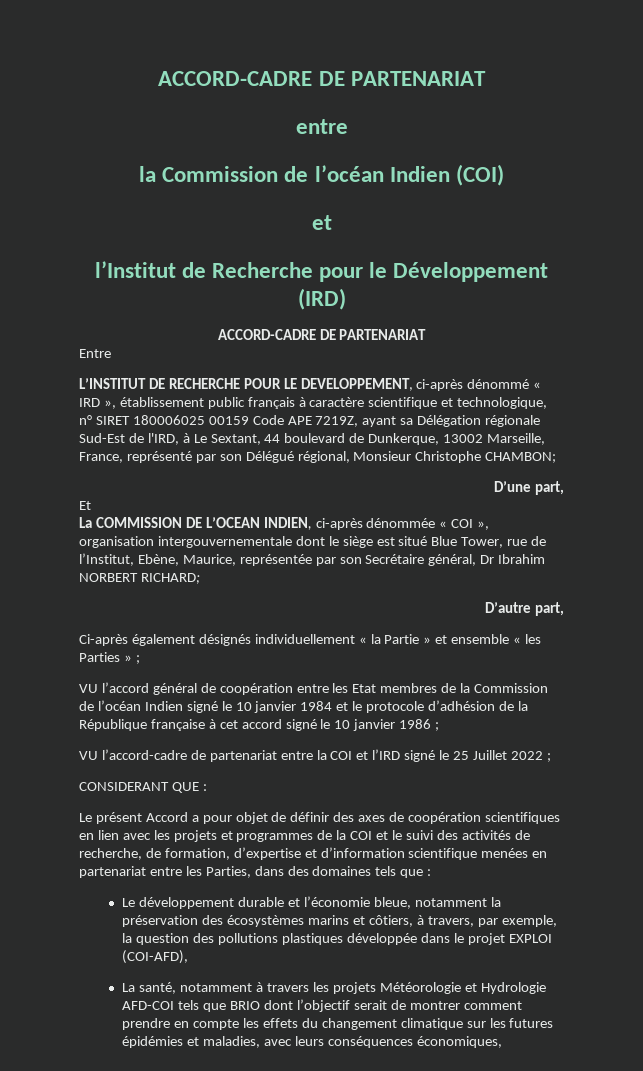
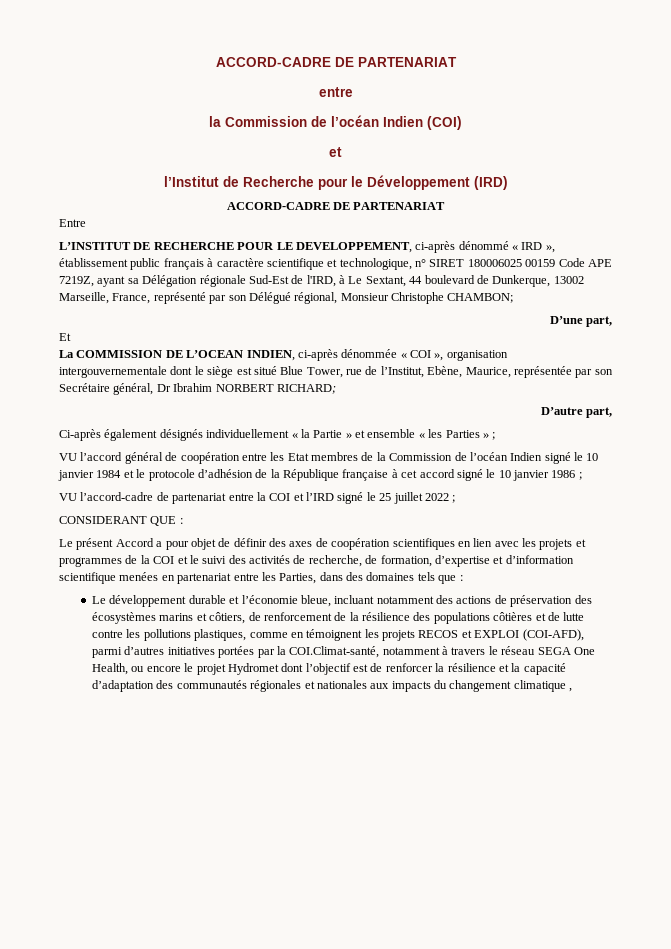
- VU l’accord-cadre de partenariat entre la COI et l’IRD signé le 25 Juillet 2022 ;
+ VU l’accord-cadre de partenariat entre la COI et l’IRD signé le 25 juillet 2022 ;
- Le développement durable et l’économie bleue, notamment la préservation des écosystèmes marins et côtiers, à travers, par exemple, la question des pollutions plastiques développée dans le projet EXPLOI (COI-AFD),
- La santé, notamment à travers les projets Météorologie et Hydrologie AFD-COI tels que BRIO dont l’objectif serait de montrer comment prendre en compte les effets du changement climatique sur les futures épidémies et maladies, avec leurs conséquences économiques,
+ Le développement durable et l’économie bleue, incluant notamment des actions de préservation des écosystèmes marins et côtiers, de renforcement de la résilience des populations côtières et de lutte contre les pollutions plastiques, comme en témoignent les projets RECOS et EXPLOI (COI-AFD), parmi d’autres initiatives portées par la COI.Climat-santé, notamment à travers le réseau SEGA One Health, ou encore le projet Hydromet dont l’objectif est de renforcer la résilience et la capacité d’adaptation des communautés régionales et nationales aux impacts du changement climatique ,

